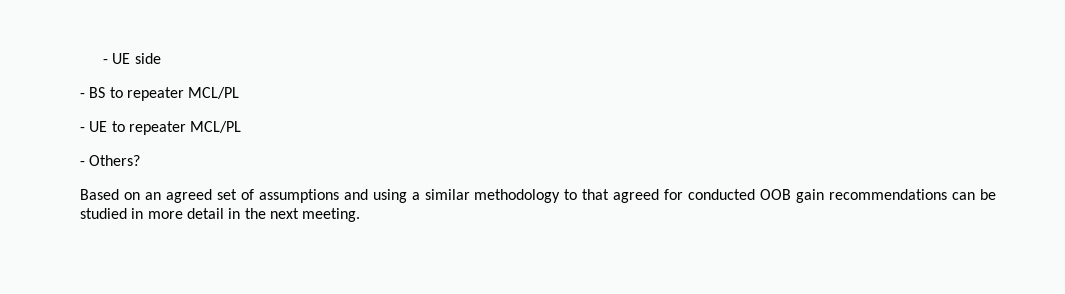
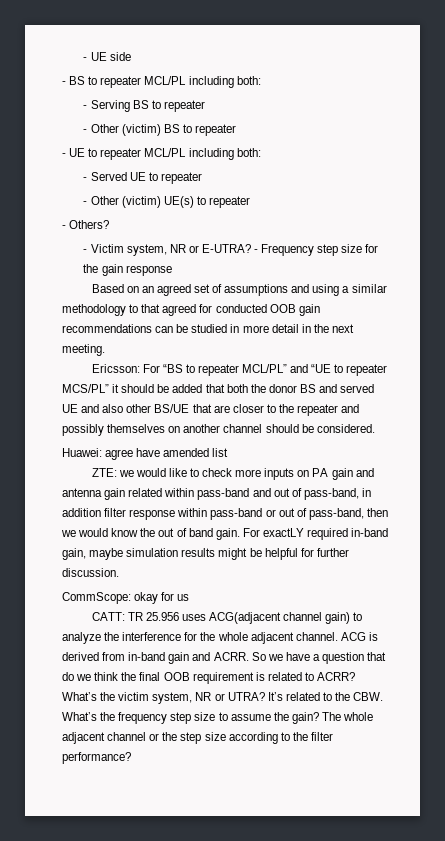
- - BS to repeater MCL/PL
+ - BS to repeater MCL/PL including both:
+ - Serving BS to repeater
+ - Other (victim) BS to repeater
- - UE to repeater MCL/PL
+ - UE to repeater MCL/PL including both:
+ - Served UE to repeater
+ - Other (victim) UE(s) to repeater
  - Others?
+ - Victim system, NR or E-UTRA? - Frequency step size for the gain response
+ Ericsson: For “BS to repeater MCL/PL” and “UE to repeater MCS/PL” it should be added that both the donor BS and served UE and also other BS/UE that are closer to the repeater and possibly themselves on another channel should be considered.
+ Huawei: agree have amended list
+ ZTE: we would like to check more inputs on PA gain and antenna gain related within pass-band and out of pass-band, in addition filter response within pass-band or out of pass-band, then we would know the out of band gain. For exactLY required in-band gain, maybe simulation results might be helpful for further discussion.
+ CommScope: okay for us
+ CATT: TR 25.956 uses ACG(adjacent channel gain) to analyze the interference for the whole adjacent channel. ACG is derived from in-band gain and ACRR. So we have a question that do we think the final OOB requirement is related to ACRR? What’s the victim system, NR or UTRA? It’s related to the CBW. What’s the frequency step size to assume the gain? The whole adjacent channel or the step size according to the filter performance?

